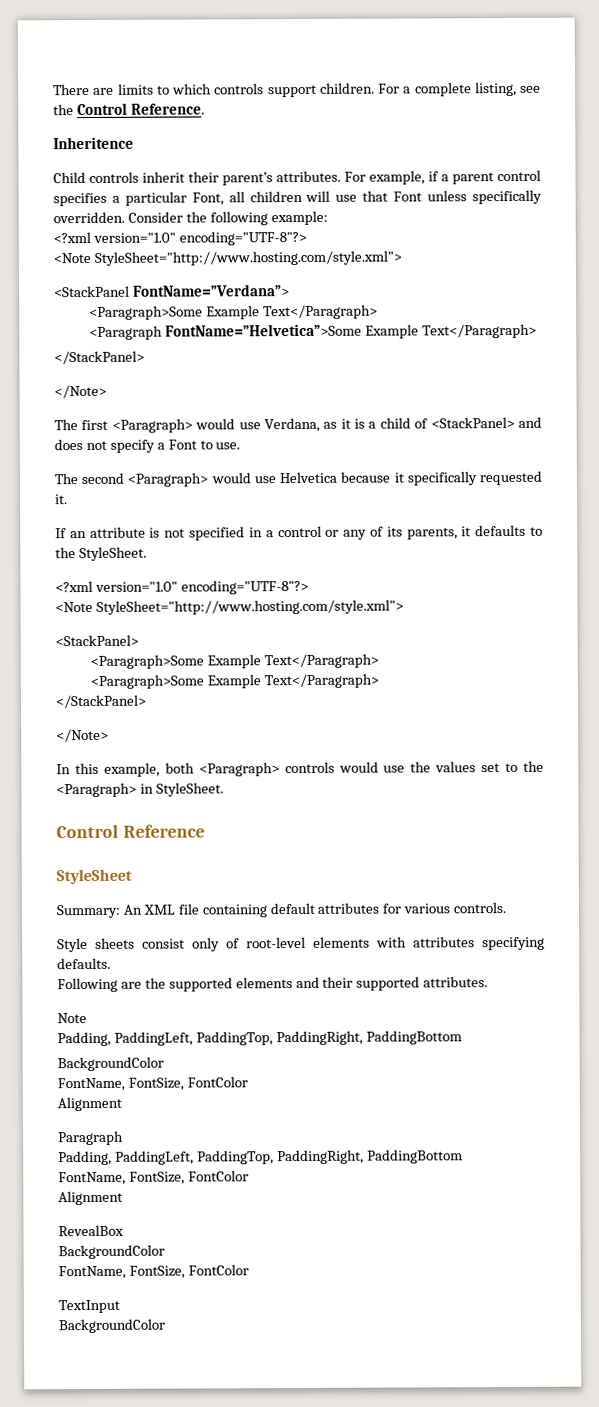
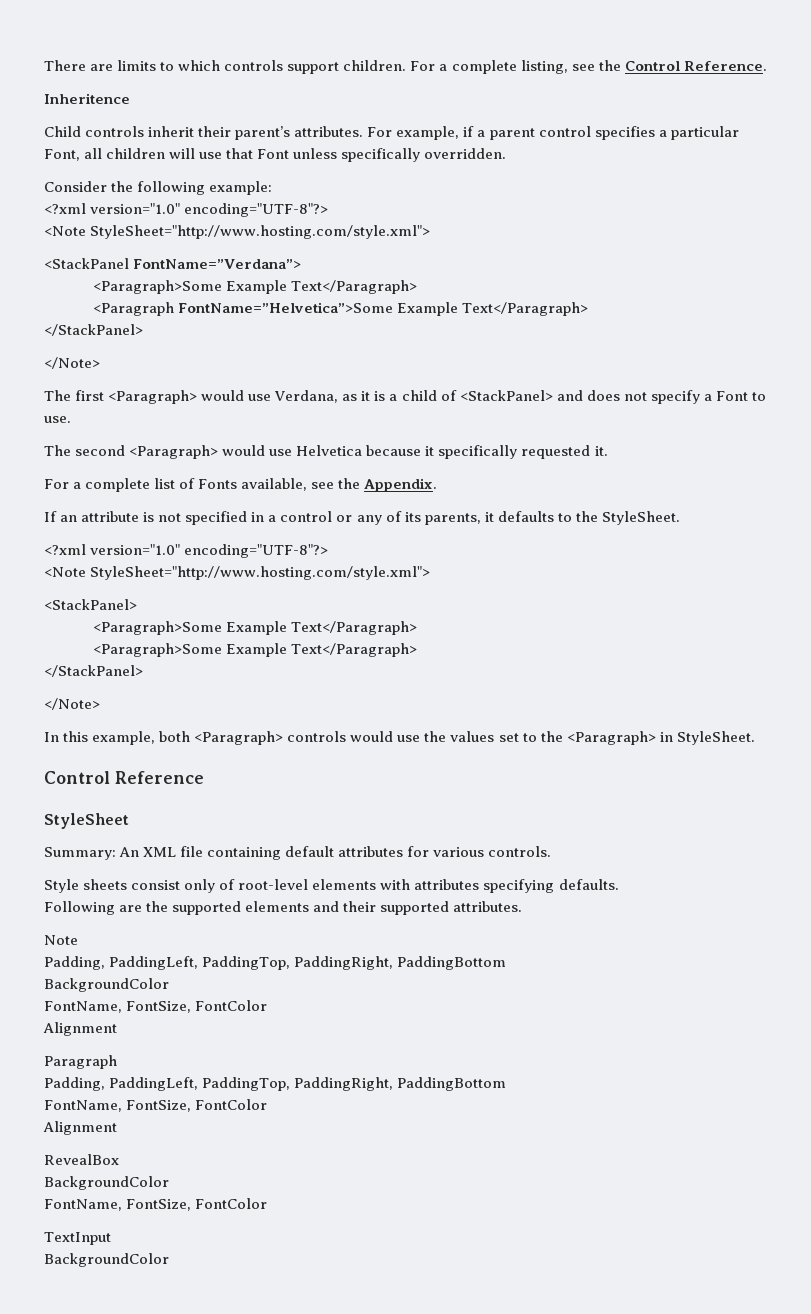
- For example, if a parent control specifies a particular Font, all children will use that Font unless specifically overridden. Consider the following example:
+ For example, if a parent control specifies a particular Font, all children will use that Font unless specifically overridden.
+ Consider the following example:
+ For a complete list of Fonts available, see the Appendix.

